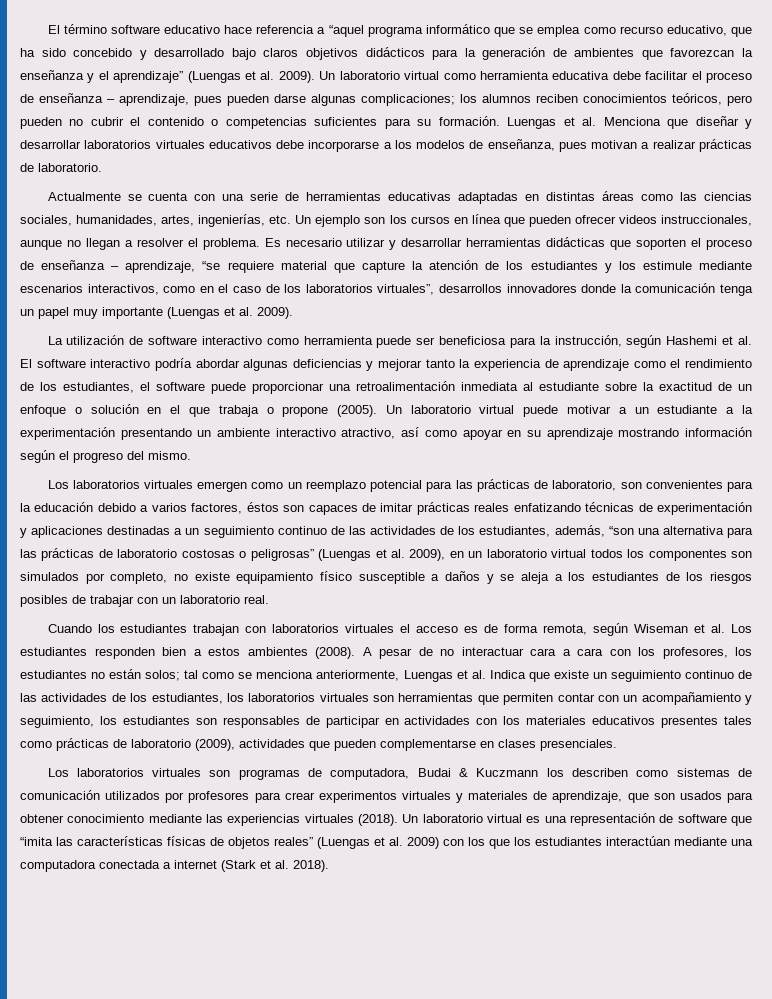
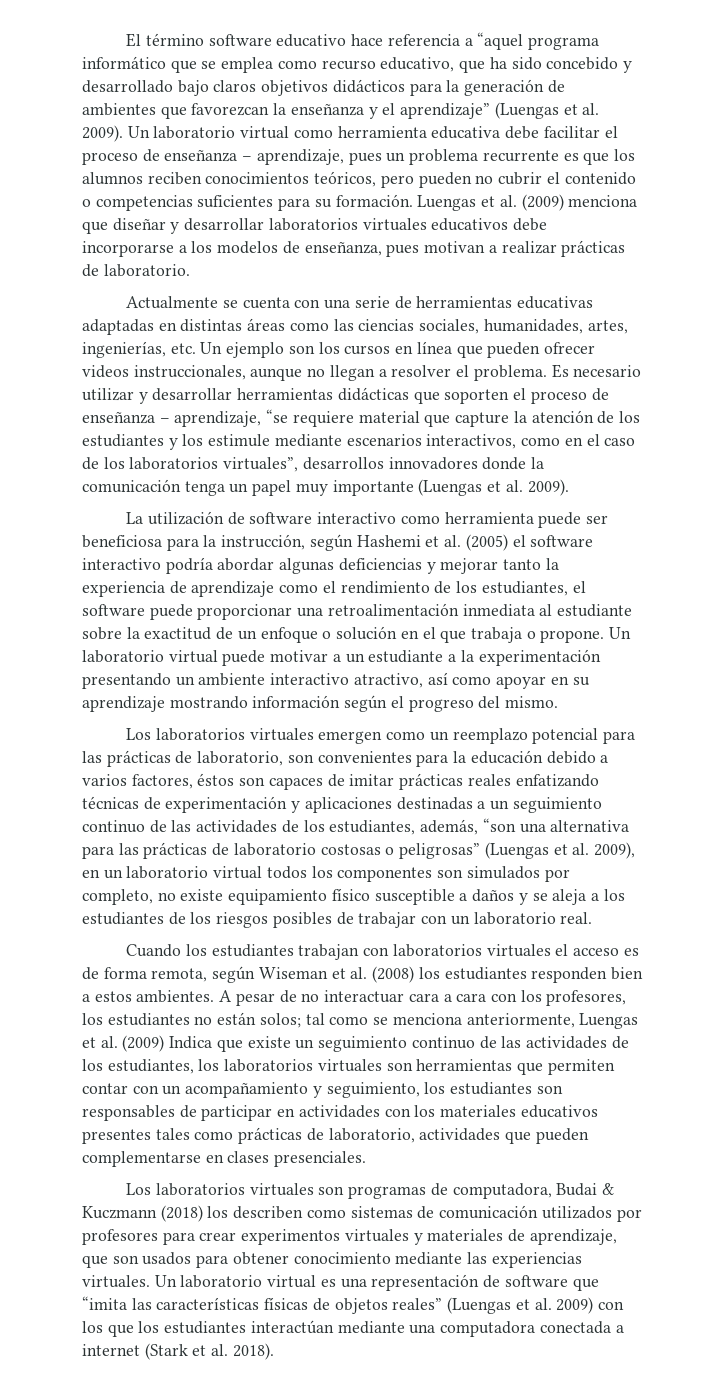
- Un laboratorio virtual como herramienta educativa debe facilitar el proceso de enseñanza – aprendizaje, pues pueden darse algunas complicaciones; los alumnos reciben conocimientos teóricos, pero pueden no cubrir el contenido o competencias suficientes para su formación.
+ Un laboratorio virtual como herramienta educativa debe facilitar el proceso de enseñanza – aprendizaje, pues un problema recurrente es que los alumnos reciben conocimientos teóricos, pero pueden no cubrir el contenido o competencias suficientes para su formación.
- Luengas et al. Menciona que diseñar y desarrollar laboratorios virtuales educativos debe incorporarse a los modelos de enseñanza, pues motivan a realizar prácticas de laboratorio.
+ Luengas et al. (2009) menciona que diseñar y desarrollar laboratorios virtuales educativos debe incorporarse a los modelos de enseñanza, pues motivan a realizar prácticas de laboratorio.
- La utilización de software interactivo como herramienta puede ser beneficiosa para la instrucción, según Hashemi et al. El software interactivo podría abordar algunas deficiencias y mejorar tanto la experiencia de aprendizaje como el rendimiento de los estudiantes, el software puede proporcionar una retroalimentación inmediata al estudiante sobre la exactitud de un enfoque o solución en el que trabaja o propone (2005).
+ La utilización de software interactivo como herramienta puede ser beneficiosa para la instrucción, según Hashemi et al. (2005) el software interactivo podría abordar algunas deficiencias y mejorar tanto la experiencia de aprendizaje como el rendimiento de los estudiantes, el software puede proporcionar una retroalimentación inmediata al estudiante sobre la exactitud de un enfoque o solución en el que trabaja o propone.
- Cuando los estudiantes trabajan con laboratorios virtuales el acceso es de forma remota, según Wiseman et al. Los estudiantes responden bien a estos ambientes (2008).
+ Cuando los estudiantes trabajan con laboratorios virtuales el acceso es de forma remota, según Wiseman et al. (2008) los estudiantes responden bien a estos ambientes.
- tal como se menciona anteriormente, Luengas et al. Indica que existe un seguimiento continuo de las actividades de los estudiantes, los laboratorios virtuales son herramientas que permiten contar con un acompañamiento y seguimiento, los estudiantes son responsables de participar en actividades con los materiales educativos presentes tales como prácticas de laboratorio (2009), actividades que pueden complementarse en clases presenciales.
+ tal como se menciona anteriormente, Luengas et al. (2009) Indica que existe un seguimiento continuo de las actividades de los estudiantes, los laboratorios virtuales son herramientas que permiten contar con un acompañamiento y seguimiento, los estudiantes son responsables de participar en actividades con los materiales educativos presentes tales como prácticas de laboratorio, actividades que pueden complementarse en clases presenciales.
- Los laboratorios virtuales son programas de computadora, Budai & Kuczmann los describen como sistemas de comunicación utilizados por profesores para crear experimentos virtuales y materiales de aprendizaje, que son usados para obtener conocimiento mediante las experiencias virtuales (2018).
+ Los laboratorios virtuales son programas de computadora, Budai & Kuczmann (2018) los describen como sistemas de comunicación utilizados por profesores para crear experimentos virtuales y materiales de aprendizaje, que son usados para obtener conocimiento mediante las experiencias virtuales.

